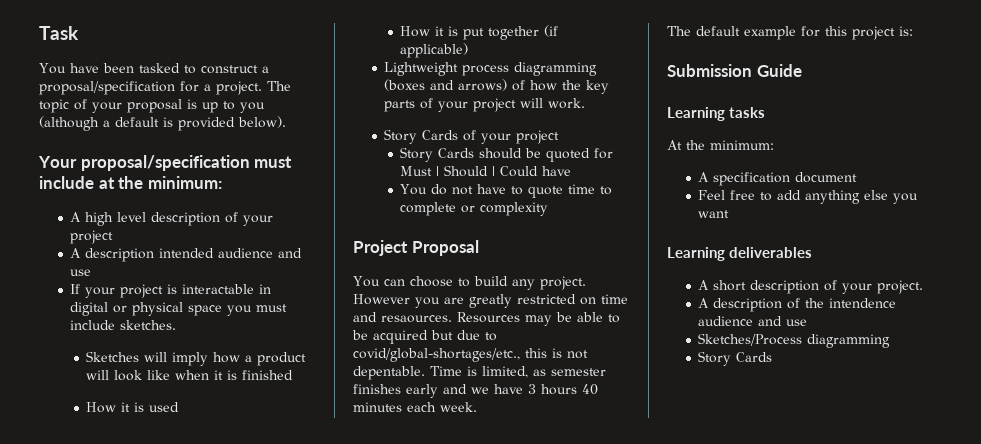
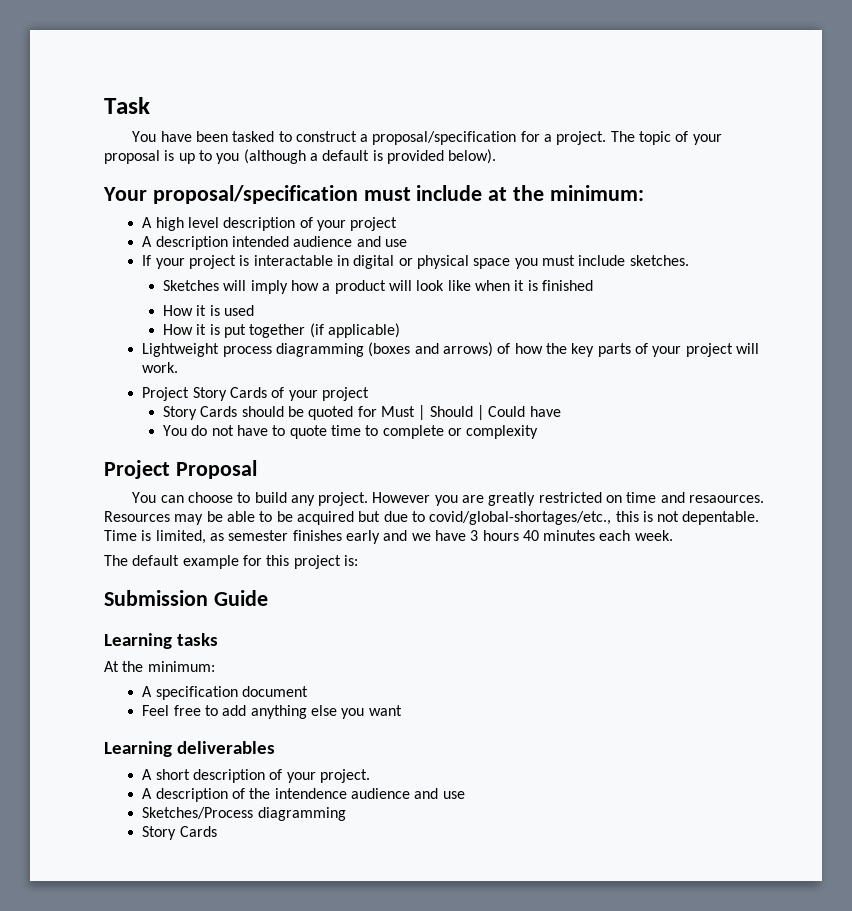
- Story Cards of your project
+ Project Story Cards of your project

